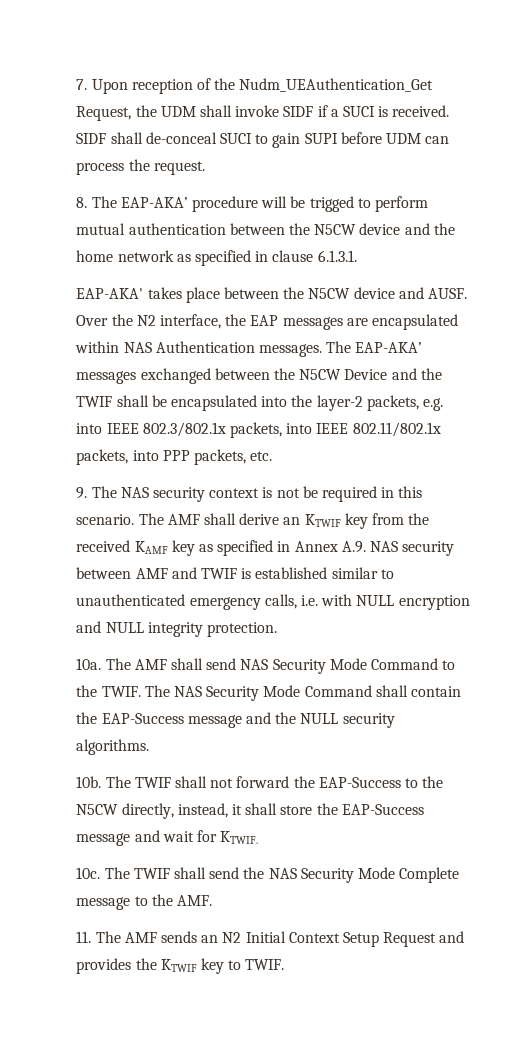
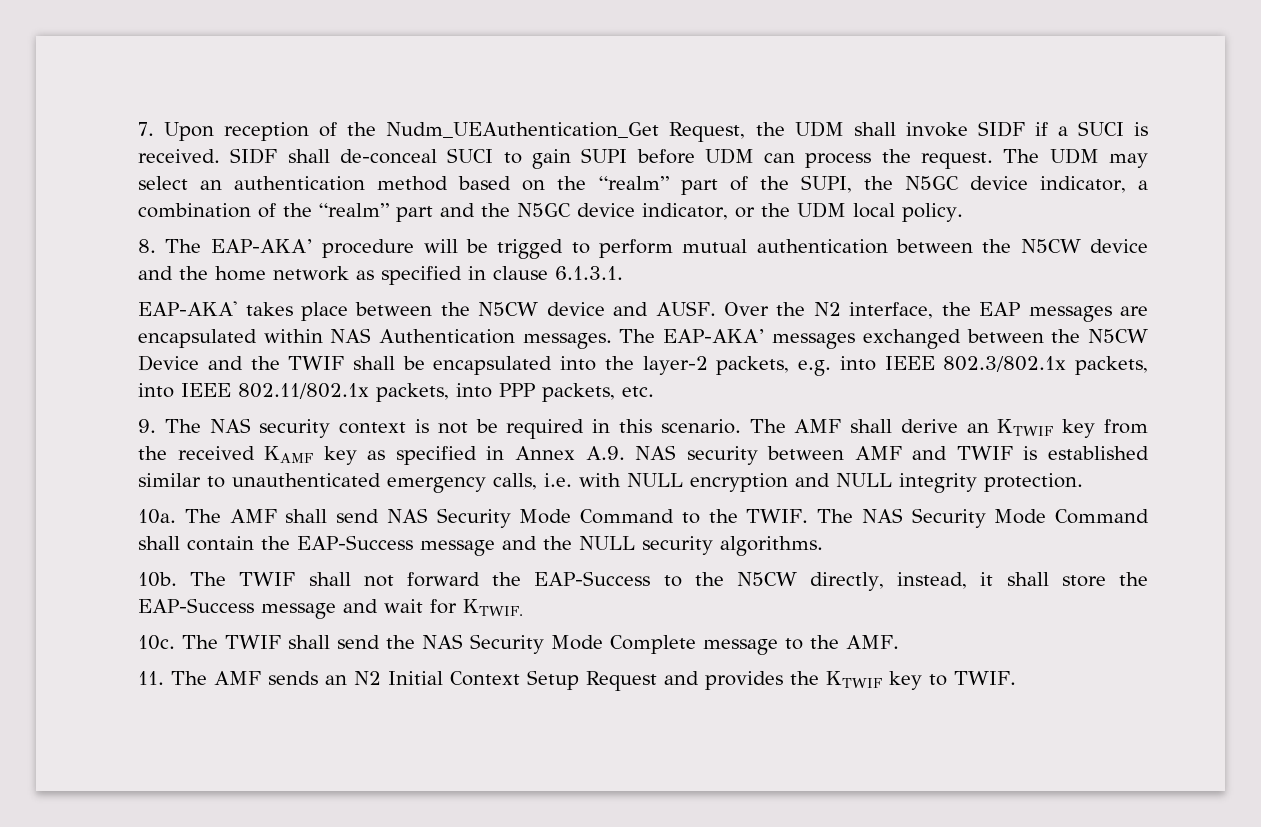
+ The UDM may select an authentication method based on the “realm” part of the SUPI, the N5GC device indicator, a combination of the “realm” part and the N5GC device indicator, or the UDM local policy.

